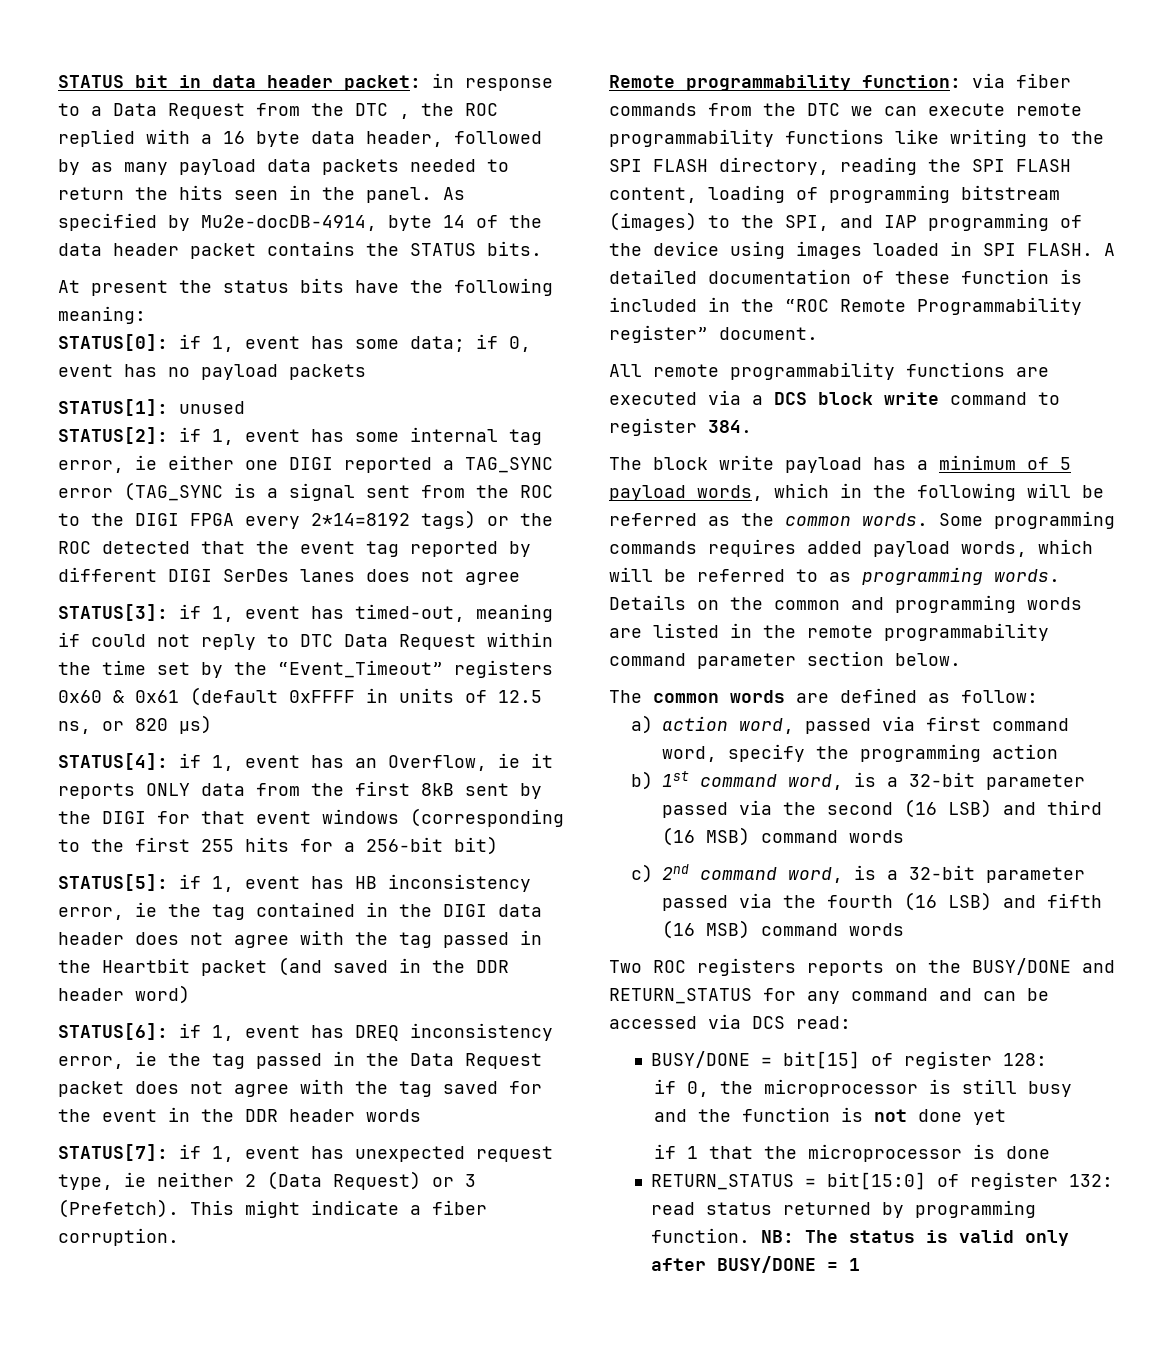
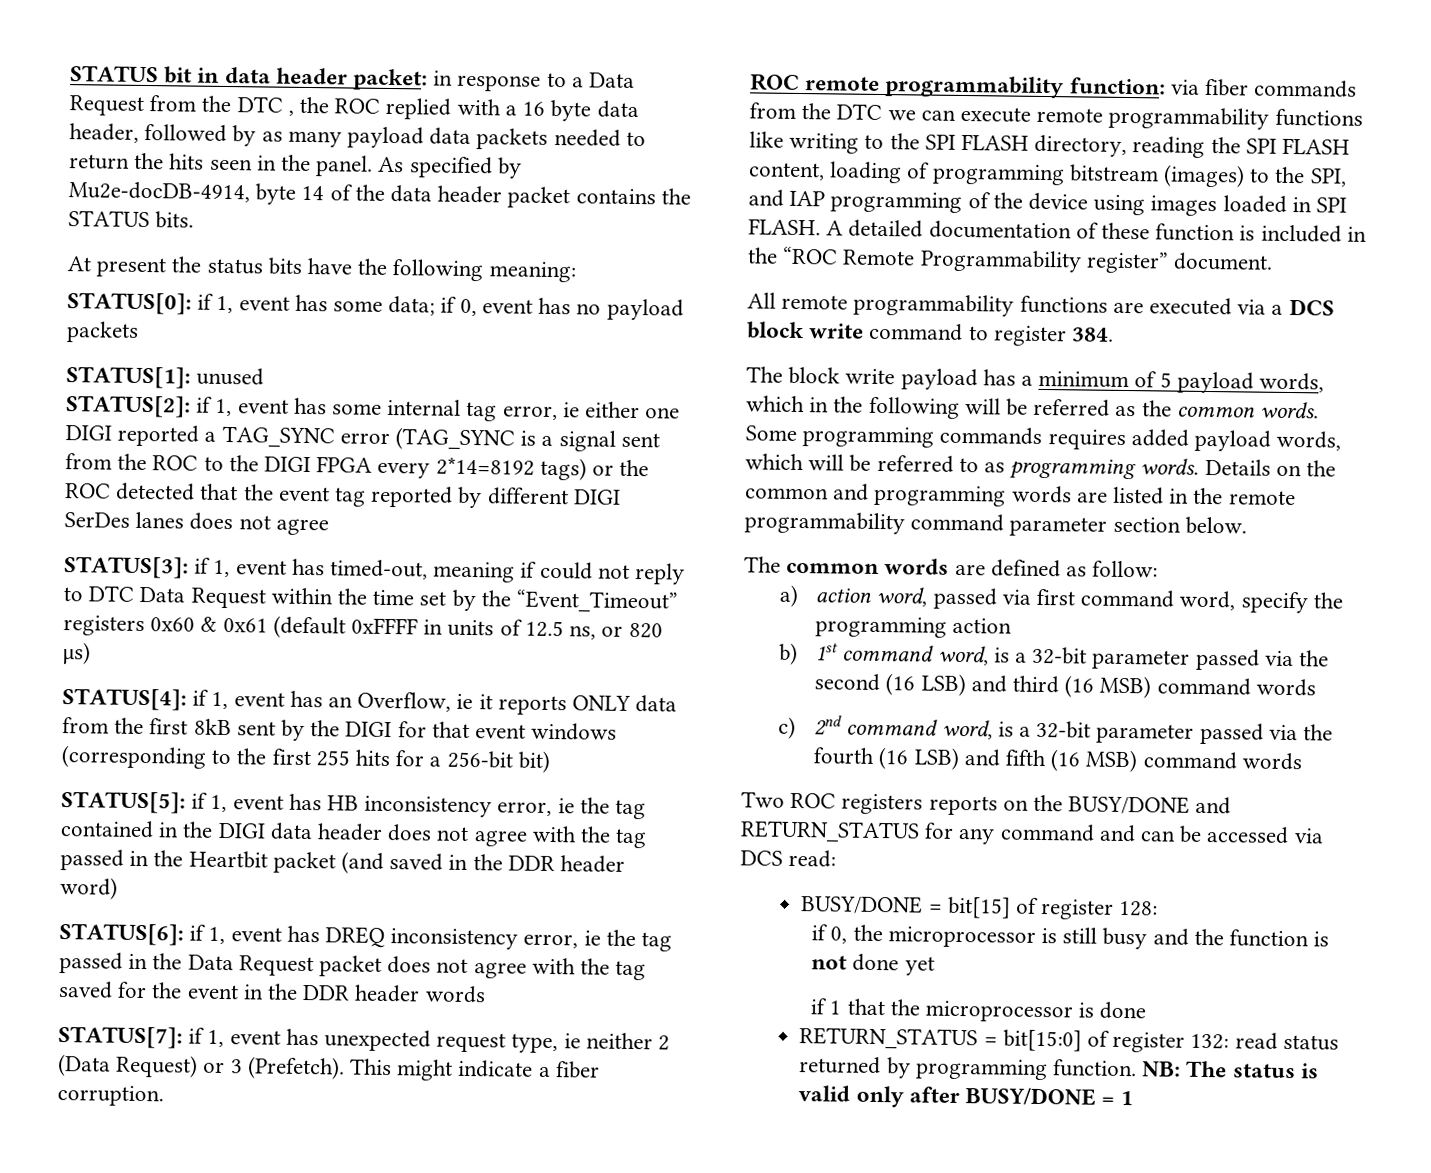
- Remote programmability function: via fiber commands from the DTC we can execute remote programmability functions like writing to the SPI FLASH directory, reading the SPI FLASH content, loading of programming bitstream (images) to the SPI, and IAP programming of the device using images loaded in SPI FLASH.
+ ROC remote programmability function: via fiber commands from the DTC we can execute remote programmability functions like writing to the SPI FLASH directory, reading the SPI FLASH content, loading of programming bitstream (images) to the SPI, and IAP programming of the device using images loaded in SPI FLASH.

